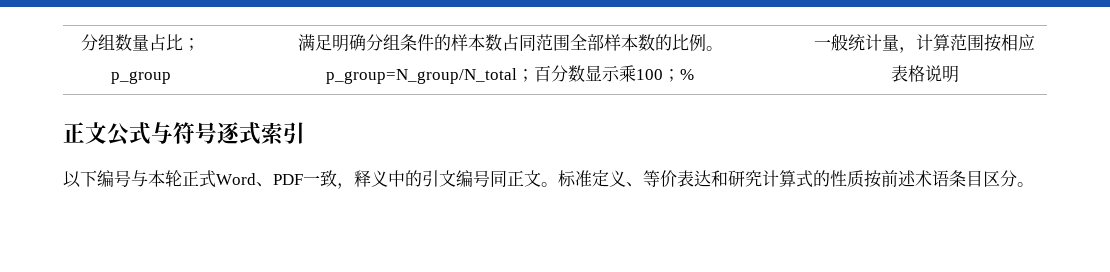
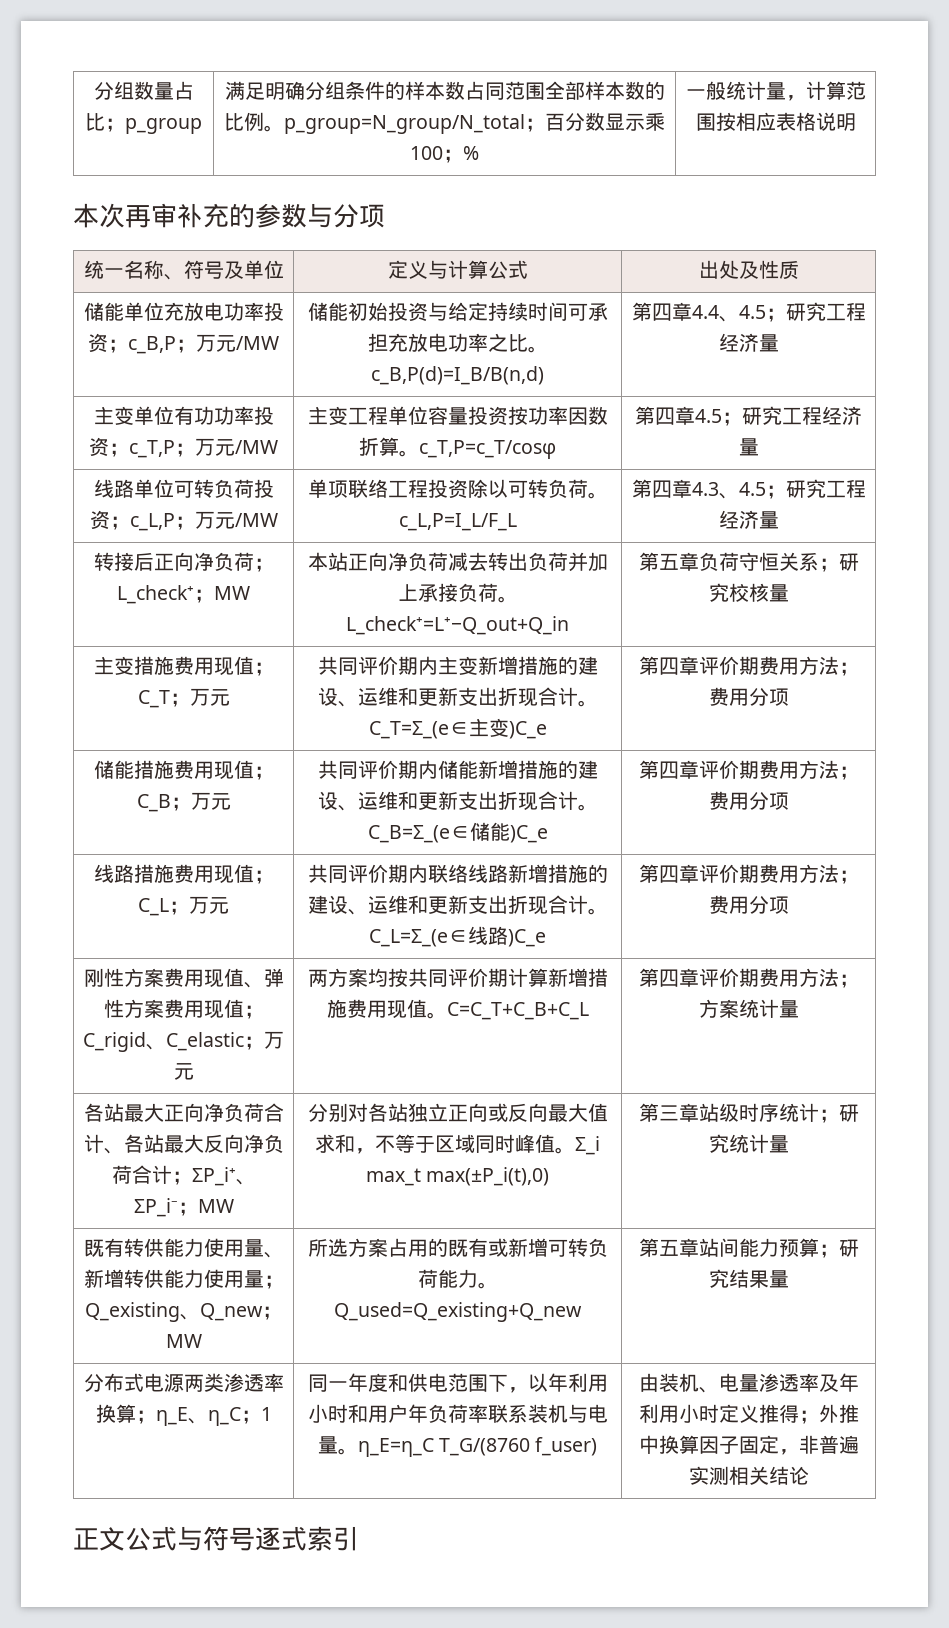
+ 本次再审补充的参数与分项
+ 统一名称、符号及单位 | 定义与计算公式 | 出处及性质
+ 储能单位充放电功率投资；c_B,P；万元/MW | 储能初始投资与给定持续时间可承担充放电功率之比。c_B,P(d)=I_B/B(n,d) | 第四章4.4、4.5；研究工程经济量
+ 主变单位有功功率投资；c_T,P；万元/MW | 主变工程单位容量投资按功率因数折算。c_T,P=c_T/cosφ | 第四章4.5；研究工程经济量
+ 线路单位可转负荷投资；c_L,P；万元/MW | 单项联络工程投资除以可转负荷。c_L,P=I_L/F_L | 第四章4.3、4.5；研究工程经济量
+ 转接后正向净负荷；L_check⁺；MW | 本站正向净负荷减去转出负荷并加上承接负荷。L_check⁺=L⁺−Q_out+Q_in | 第五章负荷守恒关系；研究校核量
+ 主变措施费用现值；C_T；万元 | 共同评价期内主变新增措施的建设、运维和更新支出折现合计。C_T=Σ_(e∈主变)C_e | 第四章评价期费用方法；费用分项
+ 储能措施费用现值；C_B；万元 | 共同评价期内储能新增措施的建设、运维和更新支出折现合计。C_B=Σ_(e∈储能)C_e | 第四章评价期费用方法；费用分项
+ 线路措施费用现值；C_L；万元 | 共同评价期内联络线路新增措施的建设、运维和更新支出折现合计。C_L=Σ_(e∈线路)C_e | 第四章评价期费用方法；费用分项
+ 刚性方案费用现值、弹性方案费用现值；C_rigid、C_elastic；万元 | 两方案均按共同评价期计算新增措施费用现值。C=C_T+C_B+C_L | 第四章评价期费用方法；方案统计量
+ 各站最大正向净负荷合计、各站最大反向净负荷合计；ΣP_i⁺、ΣP_i⁻；MW | 分别对各站独立正向或反向最大值求和，不等于区域同时峰值。Σ_i max_t max(±P_i(t),0) | 第三章站级时序统计；研究统计量
+ 既有转供能力使用量、新增转供能力使用量；Q_existing、Q_new；MW | 所选方案占用的既有或新增可转负荷能力。Q_used=Q_existing+Q_new | 第五章站间能力预算；研究结果量
+ 分布式电源两类渗透率换算；η_E、η_C；1 | 同一年度和供电范围下，以年利用小时和用户年负荷率联系装机与电量。η_E=η_C T_G/(8760 f_user) | 由装机、电量渗透率及年利用小时定义推得；外推中换算因子固定，非普遍实测相关结论
- 以下编号与本轮正式Word、PDF一致，释义中的引文编号同正文。标准定义、等价表达和研究计算式的性质按前述术语条目区分。

